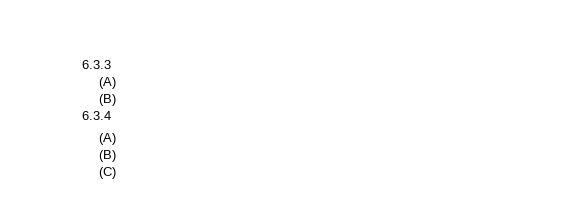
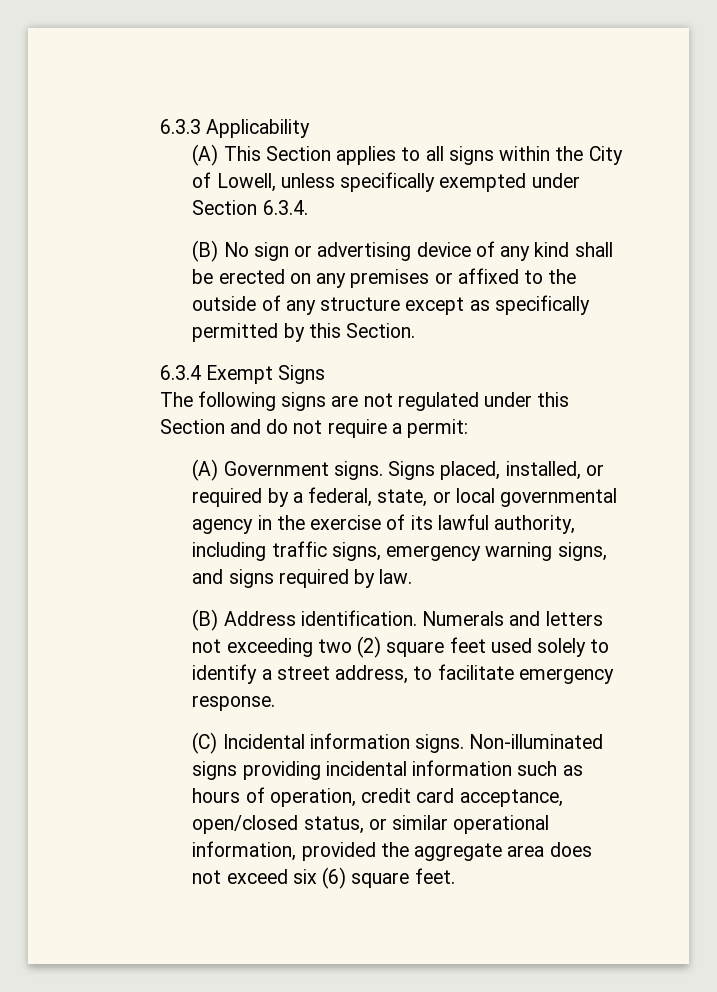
- 6.3.3
- (A)
- (B)
- 6.3.4
- (A)
- (B)
- (C)
+ 6.3.3 Applicability
+ (A) This Section applies to all signs within the City of Lowell, unless specifically exempted under Section 6.3.4.
+ (B) No sign or advertising device of any kind shall be erected on any premises or affixed to the outside of any structure except as specifically permitted by this Section.
+ 6.3.4 Exempt Signs
+ The following signs are not regulated under this Section and do not require a permit:
+ (A) Government signs. Signs placed, installed, or required by a federal, state, or local governmental agency in the exercise of its lawful authority, including traffic signs, emergency warning signs, and signs required by law.
+ (B) Address identification. Numerals and letters not exceeding two (2) square feet used solely to identify a street address, to facilitate emergency response.
+ (C) Incidental information signs. Non-illuminated signs providing incidental information such as hours of operation, credit card acceptance, open/closed status, or similar operational information, provided the aggregate area does not exceed six (6) square feet.

